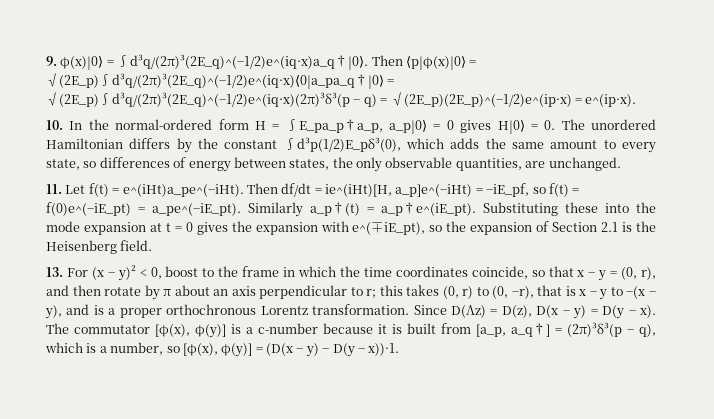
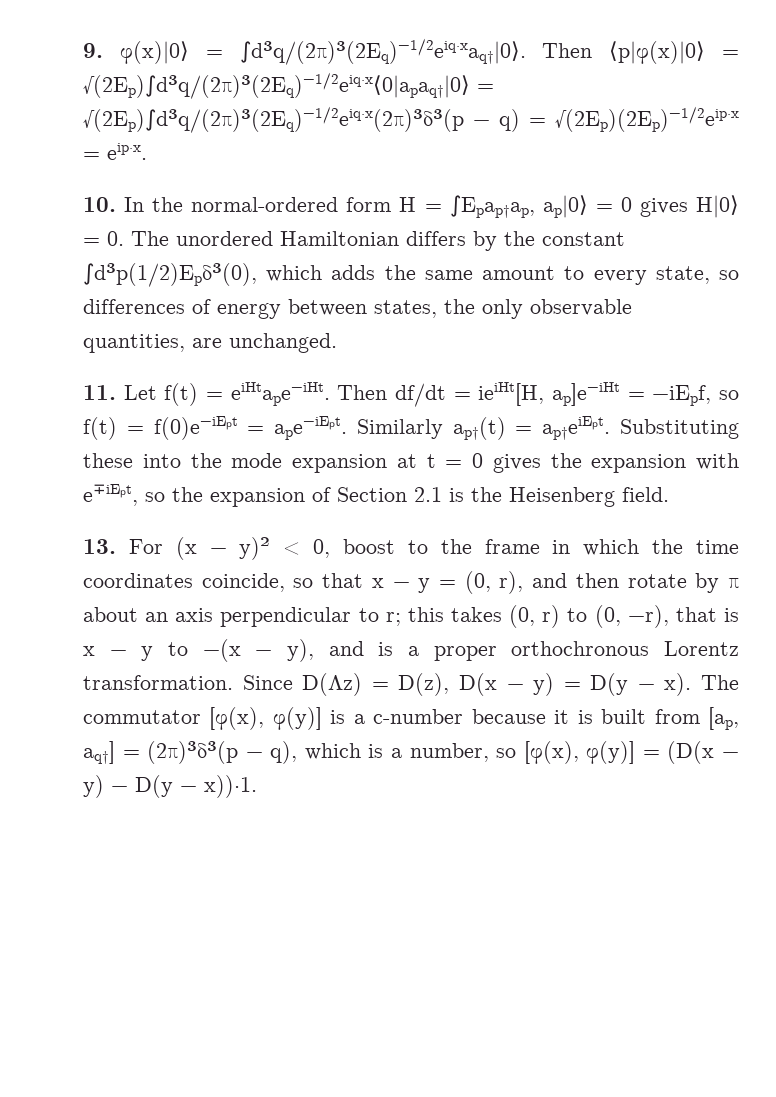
- 9. φ(x)|0⟩ = ∫d³q/(2π)³(2E_q)^(−1/2)e^(iq·x)a_q†|0⟩.
+ 9. φ(x)|0⟩ = ∫d³q/(2π)³(2Eq)−1/2eiq·xaq†|0⟩.
- Then ⟨p|φ(x)|0⟩ = √(2E_p)∫d³q/(2π)³(2E_q)^(−1/2)e^(iq·x)⟨0|a_pa_q†|0⟩ = √(2E_p)∫d³q/(2π)³(2E_q)^(−1/2)e^(iq·x)(2π)³δ³(p − q) = √(2E_p)(2E_p)^(−1/2)e^(ip·x) = e^(ip·x).
+ Then ⟨p|φ(x)|0⟩ = √(2Ep)∫d³q/(2π)³(2Eq)−1/2eiq·x⟨0|apaq†|0⟩ = √(2Ep)∫d³q/(2π)³(2Eq)−1/2eiq·x(2π)³δ³(p − q) = √(2Ep)(2Ep)−1/2eip·x = eip·x.
- 10. In the normal-ordered form H = ∫E_pa_p†a_p, a_p|0⟩ = 0 gives H|0⟩ = 0. The unordered Hamiltonian differs by the constant ∫d³p(1/2)E_pδ³(0), which adds the same amount to every state, so differences of energy between states, the only observable quantities, are unchanged.
+ 10. In the normal-ordered form H = ∫Epap†ap, ap|0⟩ = 0 gives H|0⟩ = 0. The unordered Hamiltonian differs by the constant ∫d³p(1/2)Epδ³(0), which adds the same amount to every state, so differences of energy between states, the only observable quantities, are unchanged.
- 11. Let f(t) = e^(iHt)a_pe^(−iHt).
+ 11. Let f(t) = eiHtape−iHt.
- Then df/dt = ie^(iHt)[H, a_p]e^(−iHt) = −iE_pf, so f(t) = f(0)e^(−iE_pt) = a_pe^(−iE_pt). Similarly a_p†(t) = a_p†e^(iE_pt).
+ Then df/dt = ieiHt[H, ap]e−iHt = −iEpf, so f(t) = f(0)e−iEₚt = ape−iEₚt. Similarly ap†(t) = ap†eiEₚt.
- Substituting these into the mode expansion at t = 0 gives the expansion with e^(∓iE_pt), so the expansion of Section 2.1 is the Heisenberg field.
+ Substituting these into the mode expansion at t = 0 gives the expansion with e∓iEₚt, so the expansion of Section 2.1 is the Heisenberg field.
- The commutator [φ(x), φ(y)] is a c-number because it is built from [a_p, a_q†] = (2π)³δ³(p − q), which is a number, so [φ(x), φ(y)] = (D(x − y) − D(y − x))·1.
+ The commutator [φ(x), φ(y)] is a c-number because it is built from [ap, aq†] = (2π)³δ³(p − q), which is a number, so [φ(x), φ(y)] = (D(x − y) − D(y − x))·1.

